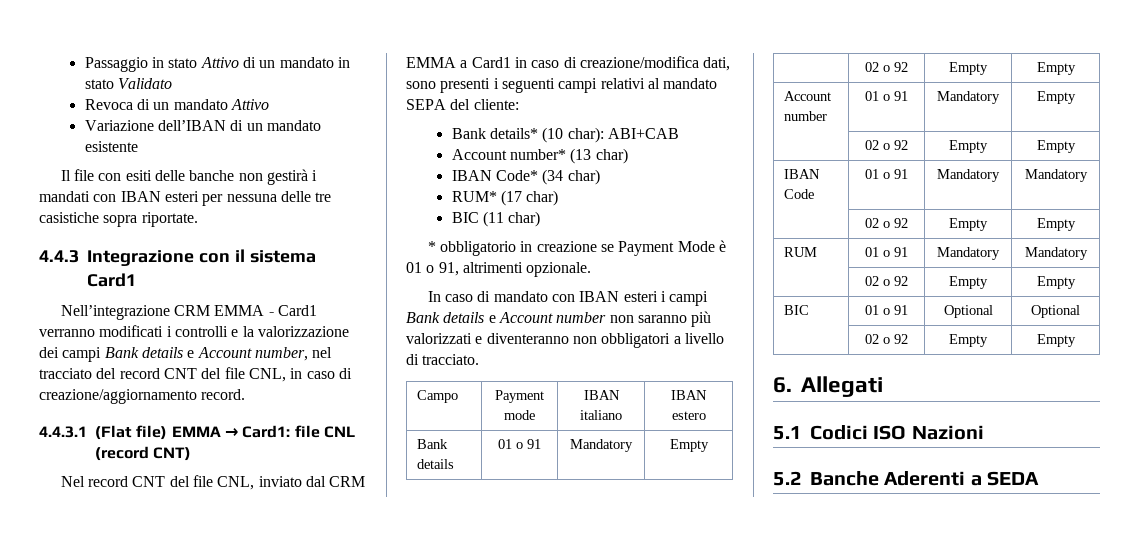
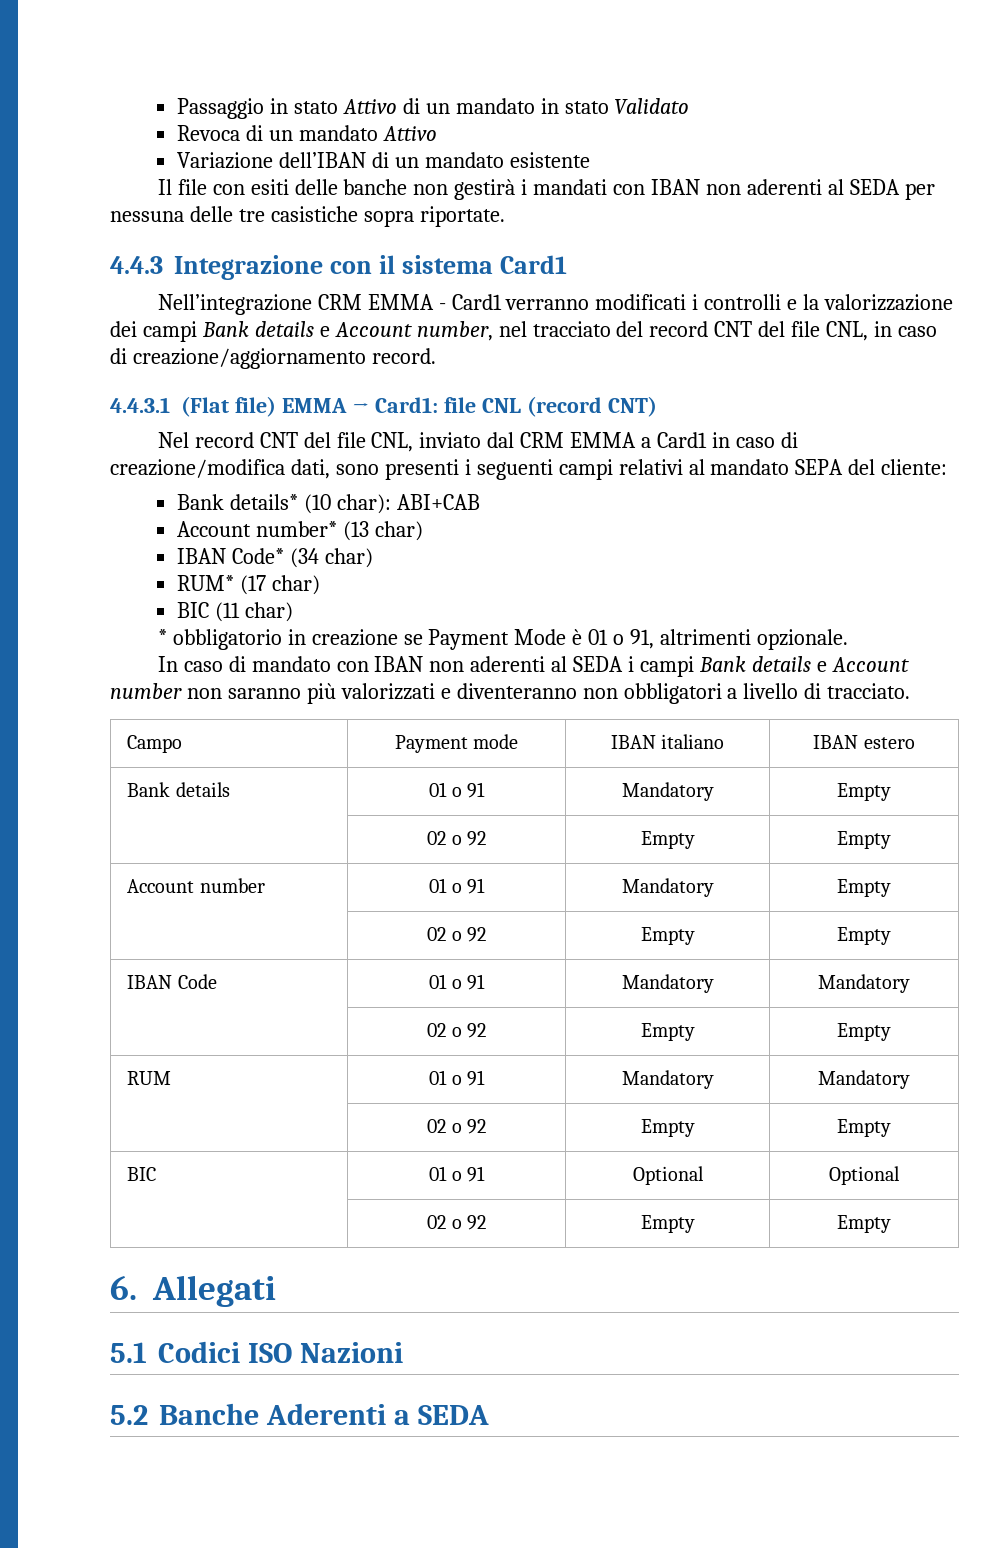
- Il file con esiti delle banche non gestirà i mandati con IBAN esteri per nessuna delle tre casistiche sopra riportate.
+ Il file con esiti delle banche non gestirà i mandati con IBAN non aderenti al SEDA per nessuna delle tre casistiche sopra riportate.
- In caso di mandato con IBAN esteri i campi Bank details e Account number non saranno più valorizzati e diventeranno non obbligatori a livello di tracciato.
+ In caso di mandato con IBAN non aderenti al SEDA i campi Bank details e Account number non saranno più valorizzati e diventeranno non obbligatori a livello di tracciato.

